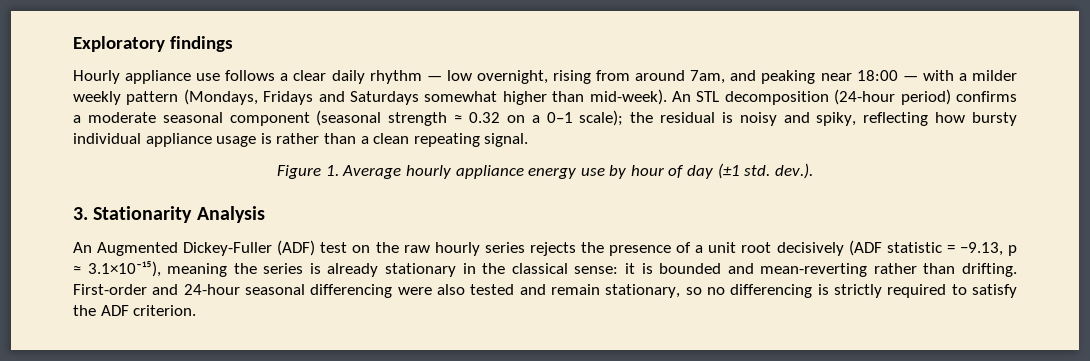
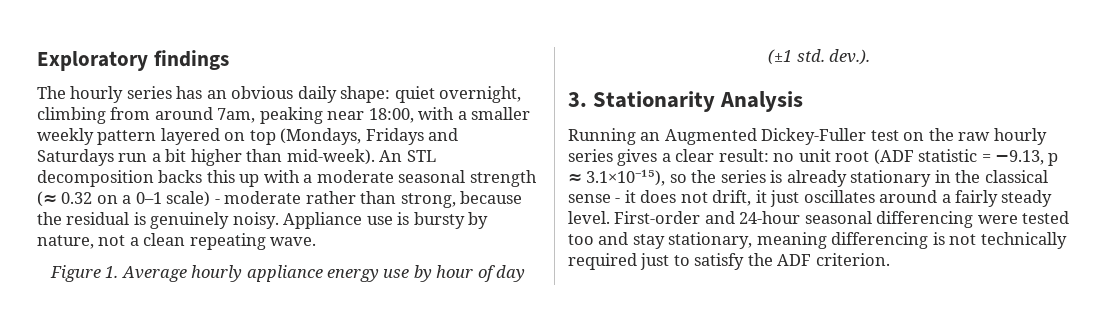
- Hourly appliance use follows a clear daily rhythm — low overnight, rising from around 7am, and peaking near 18:00 — with a milder weekly pattern (Mondays, Fridays and Saturdays somewhat higher than mid-week).
+ The hourly series has an obvious daily shape: quiet overnight, climbing from around 7am, peaking near 18:00, with a smaller weekly pattern layered on top (Mondays, Fridays and Saturdays run a bit higher than mid-week).
- An STL decomposition (24-hour period) confirms a moderate seasonal component (seasonal strength ≈ 0.32 on a 0–1 scale); the residual is noisy and spiky, reflecting how bursty individual appliance usage is rather than a clean repeating signal.
+ An STL decomposition backs this up with a moderate seasonal strength (≈ 0.32 on a 0–1 scale) - moderate rather than strong, because the residual is genuinely noisy. Appliance use is bursty by nature, not a clean repeating wave.
- An Augmented Dickey-Fuller (ADF) test on the raw hourly series rejects the presence of a unit root decisively (ADF statistic = −9.13, p ≈ 3.1×10⁻¹⁵), meaning the series is already stationary in the classical sense: it is bounded and mean-reverting rather than drifting.
+ Running an Augmented Dickey-Fuller test on the raw hourly series gives a clear result: no unit root (ADF statistic = −9.13, p ≈ 3.1×10⁻¹⁵), so the series is already stationary in the classical sense - it does not drift, it just oscillates around a fairly steady level.
- First-order and 24-hour seasonal differencing were also tested and remain stationary, so no differencing is strictly required to satisfy the ADF criterion.
+ First-order and 24-hour seasonal differencing were tested too and stay stationary, meaning differencing is not technically required just to satisfy the ADF criterion.

